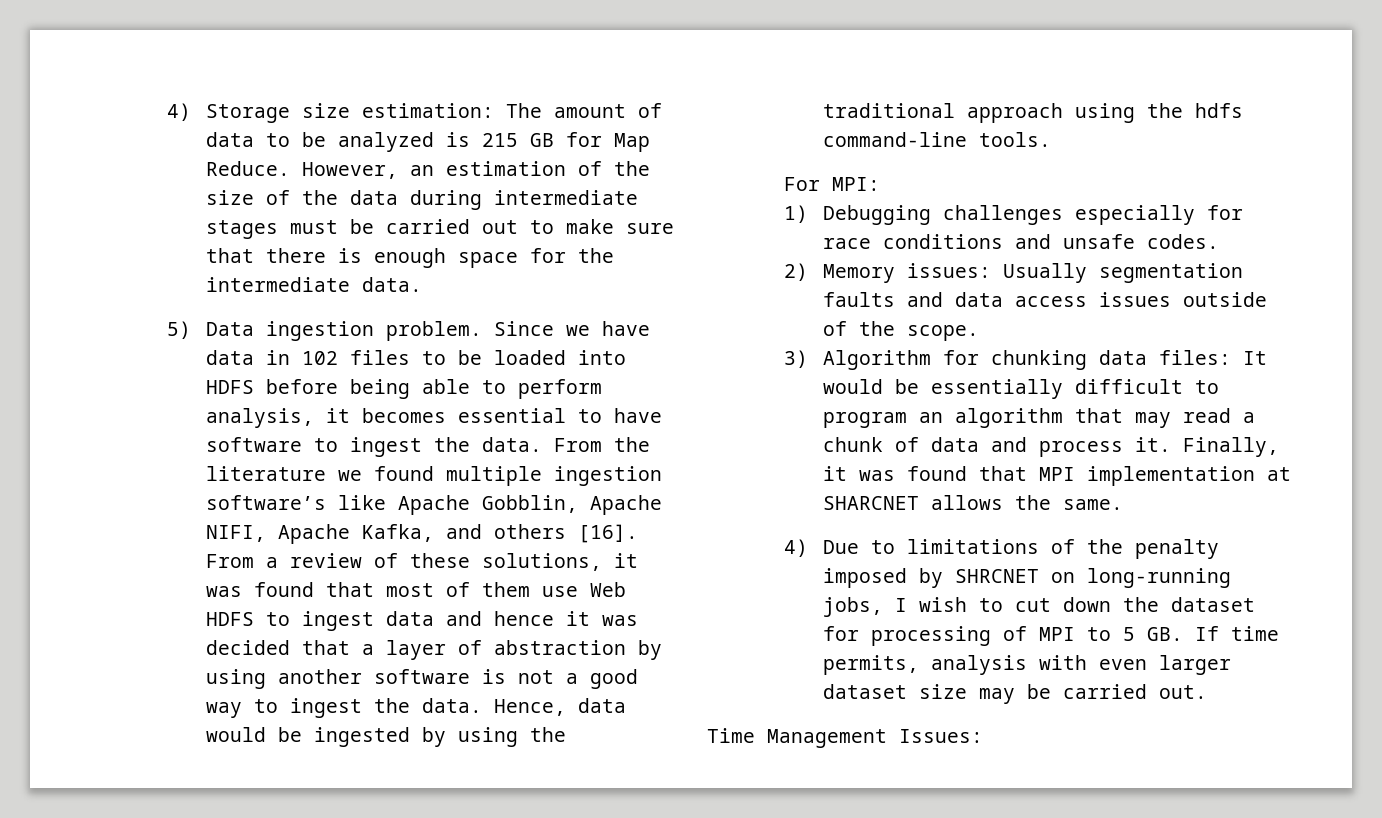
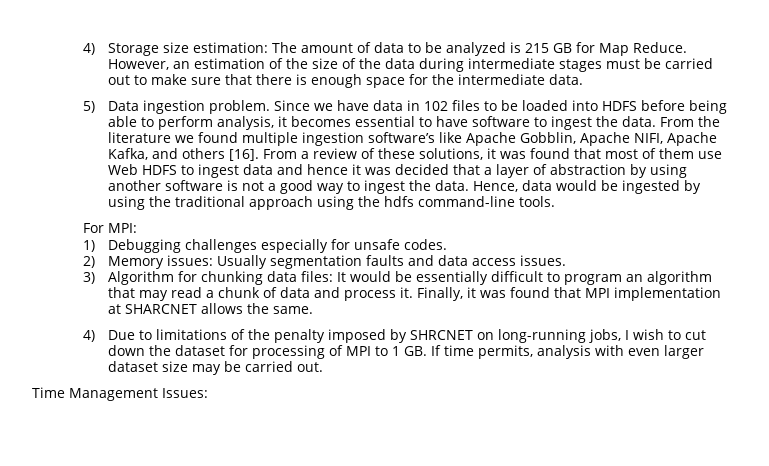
- 1) Debugging challenges especially for race conditions and unsafe codes.
+ 1) Debugging challenges especially for unsafe codes.
- 2) Memory issues: Usually segmentation faults and data access issues outside of the scope.
+ 2) Memory issues: Usually segmentation faults and data access issues.
- 4) Due to limitations of the penalty imposed by SHRCNET on long-running jobs, I wish to cut down the dataset for processing of MPI to 5 GB. If time permits, analysis with even larger dataset size may be carried out.
+ 4) Due to limitations of the penalty imposed by SHRCNET on long-running jobs, I wish to cut down the dataset for processing of MPI to 1 GB. If time permits, analysis with even larger dataset size may be carried out.

